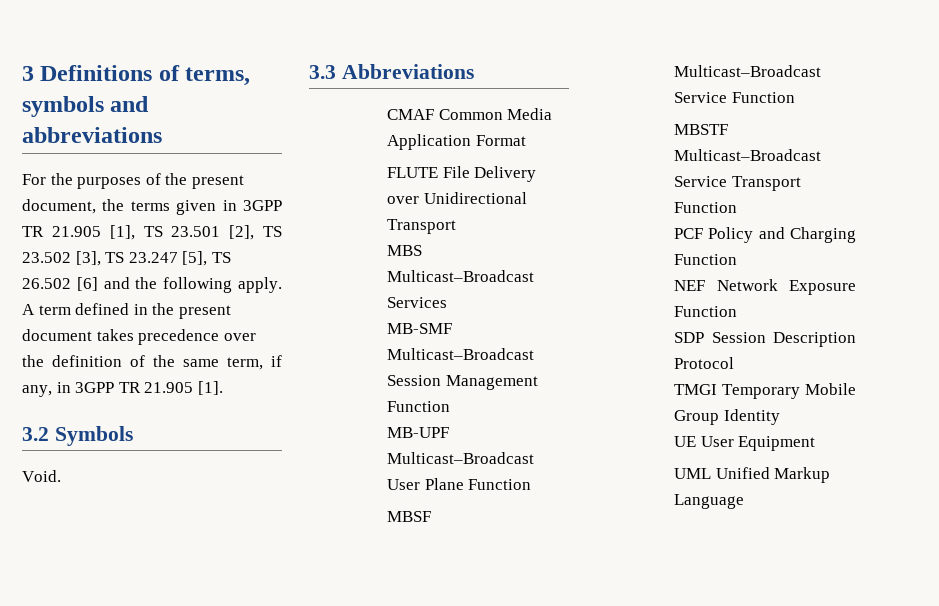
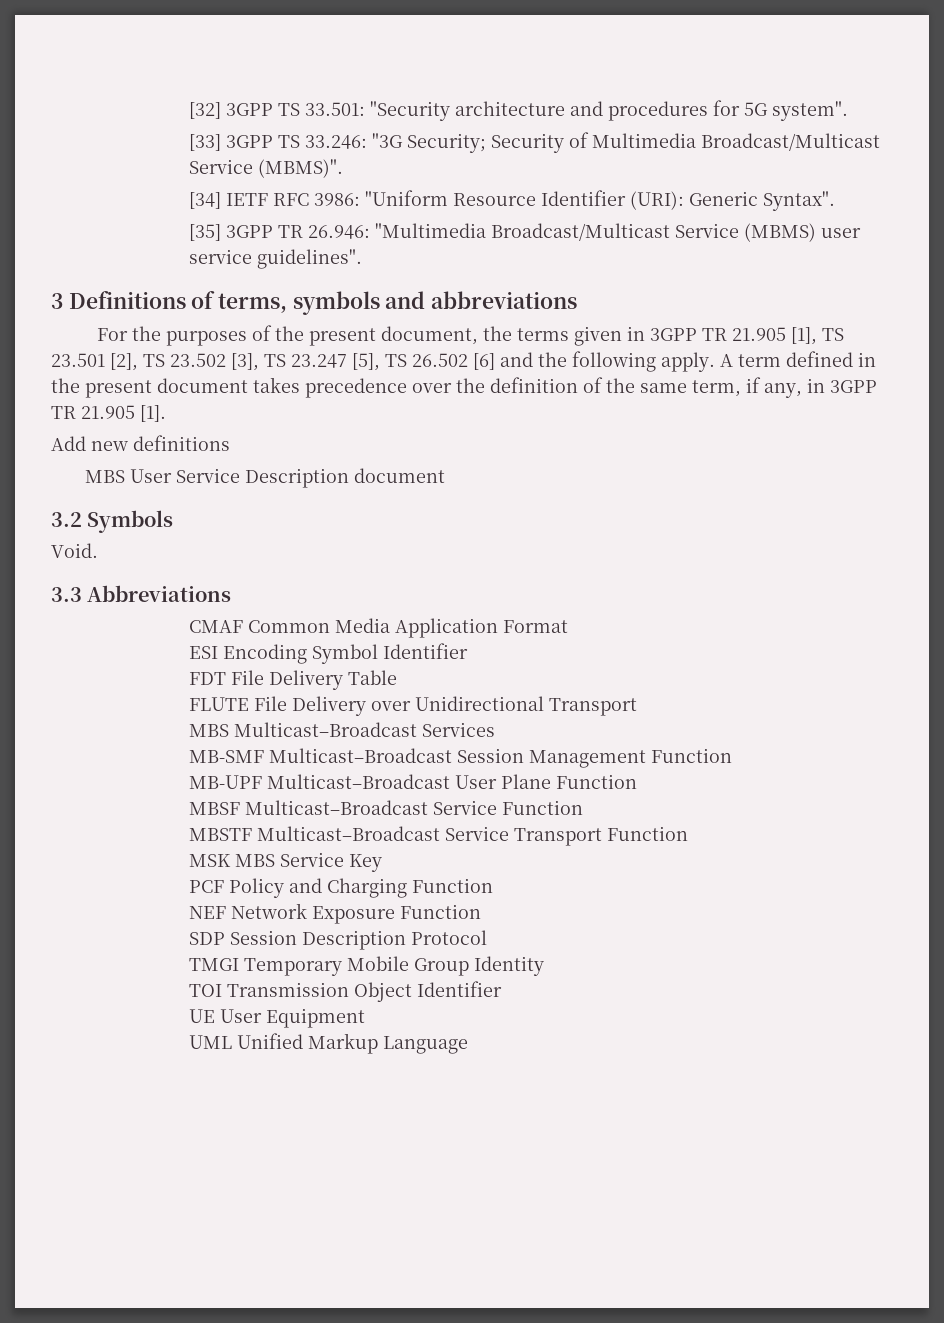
+ [32] 3GPP TS 33.501: "Security architecture and procedures for 5G system".
+ [33] 3GPP TS 33.246: "3G Security; Security of Multimedia Broadcast/Multicast Service (MBMS)".
+ [34] IETF RFC 3986: "Uniform Resource Identifier (URI): Generic Syntax".
+ [35] 3GPP TR 26.946: "Multimedia Broadcast/Multicast Service (MBMS) user service guidelines".
+ Add new definitions
+ MBS User Service Description document
+ ESI Encoding Symbol Identifier
+ FDT File Delivery Table
+ MSK MBS Service Key
+ TOI Transmission Object Identifier

